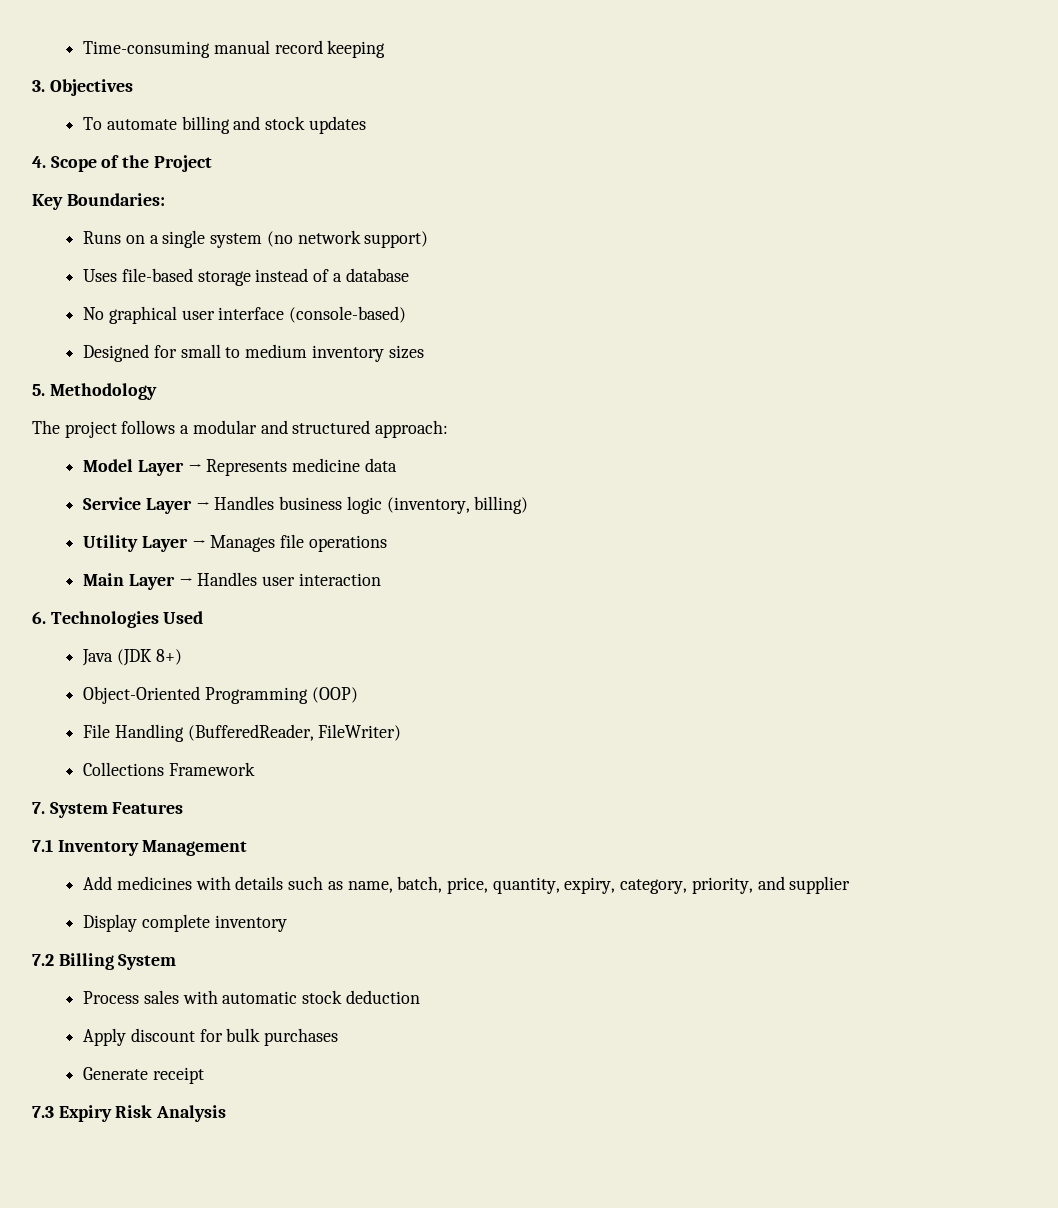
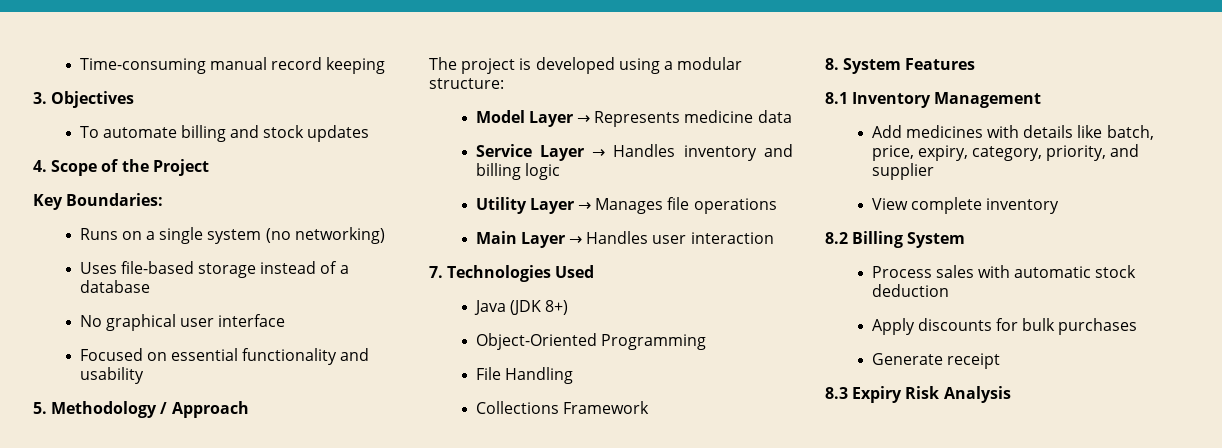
- Runs on a single system (no network support)
+ Runs on a single system (no networking)
- No graphical user interface (console-based)
- Designed for small to medium inventory sizes
+ No graphical user interface
+ Focused on essential functionality and usability
- 5. Methodology
+ 5. Methodology / Approach
- The project follows a modular and structured approach:
+ The project is developed using a modular structure:
- Service Layer → Handles business logic (inventory, billing)
+ Service Layer → Handles inventory and billing logic
- 6. Technologies Used
+ 7. Technologies Used
- Object-Oriented Programming (OOP)
+ Object-Oriented Programming
- File Handling (BufferedReader, FileWriter)
+ File Handling
- 7. System Features
+ 8. System Features
- 7.1 Inventory Management
+ 8.1 Inventory Management
- Add medicines with details such as name, batch, price, quantity, expiry, category, priority, and supplier
+ Add medicines with details like batch, price, expiry, category, priority, and supplier
- Display complete inventory
+ View complete inventory
- 7.2 Billing System
+ 8.2 Billing System
- Apply discount for bulk purchases
+ Apply discounts for bulk purchases
- 7.3 Expiry Risk Analysis
+ 8.3 Expiry Risk Analysis

